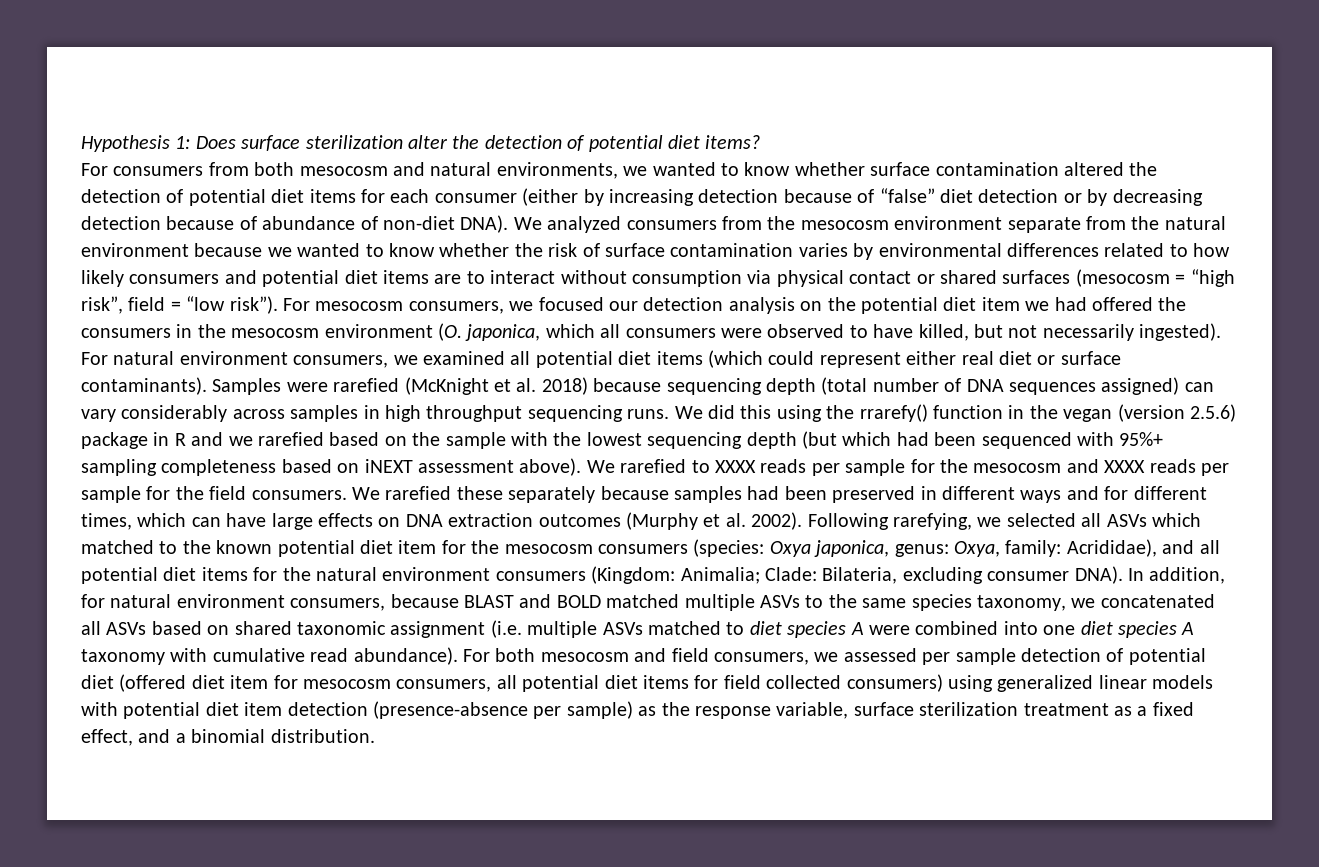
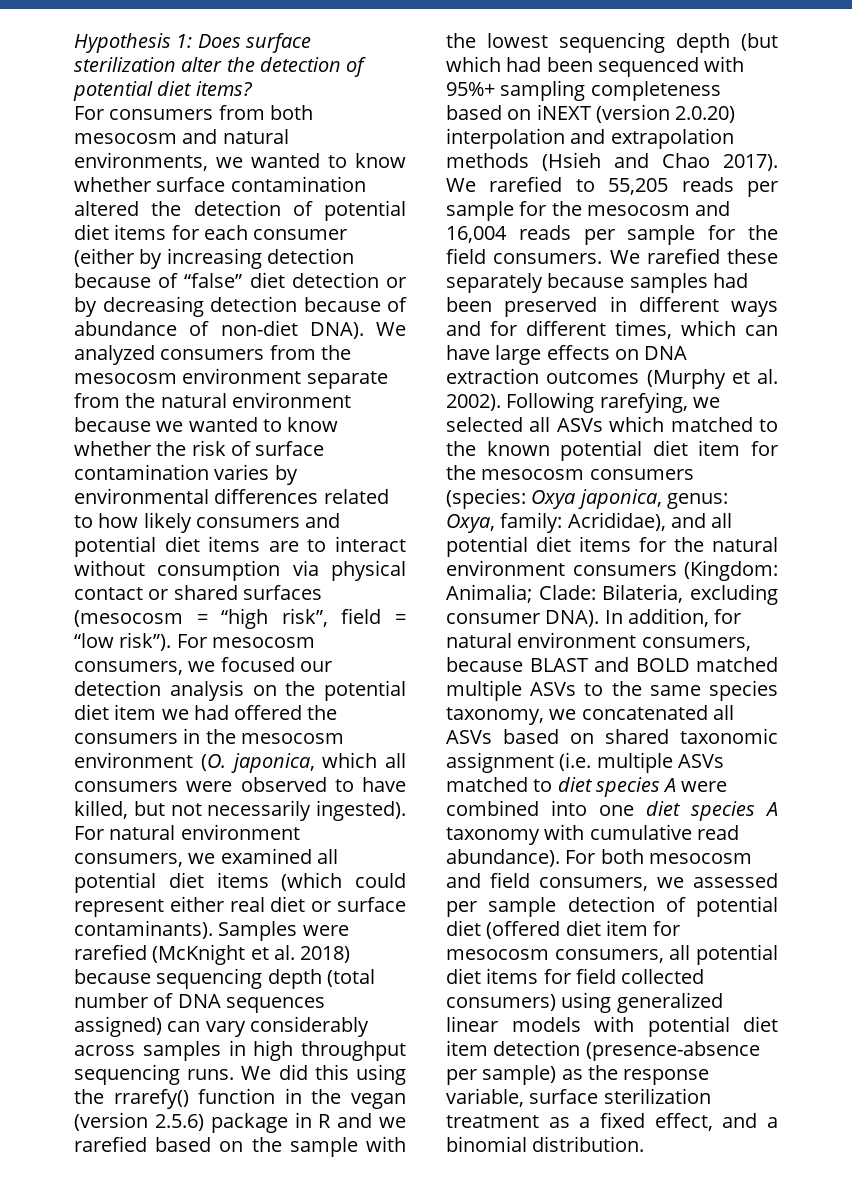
- We did this using the rrarefy() function in the vegan (version 2.5.6) package in R and we rarefied based on the sample with the lowest sequencing depth (but which had been sequenced with 95%+ sampling completeness based on iNEXT assessment above).
+ We did this using the rrarefy() function in the vegan (version 2.5.6) package in R and we rarefied based on the sample with the lowest sequencing depth (but which had been sequenced with 95%+ sampling completeness based on iNEXT (version 2.0.20) interpolation and extrapolation methods (Hsieh and Chao 2017).
- We rarefied to XXXX reads per sample for the mesocosm and XXXX reads per sample for the field consumers.
+ We rarefied to 55,205 reads per sample for the mesocosm and 16,004 reads per sample for the field consumers.

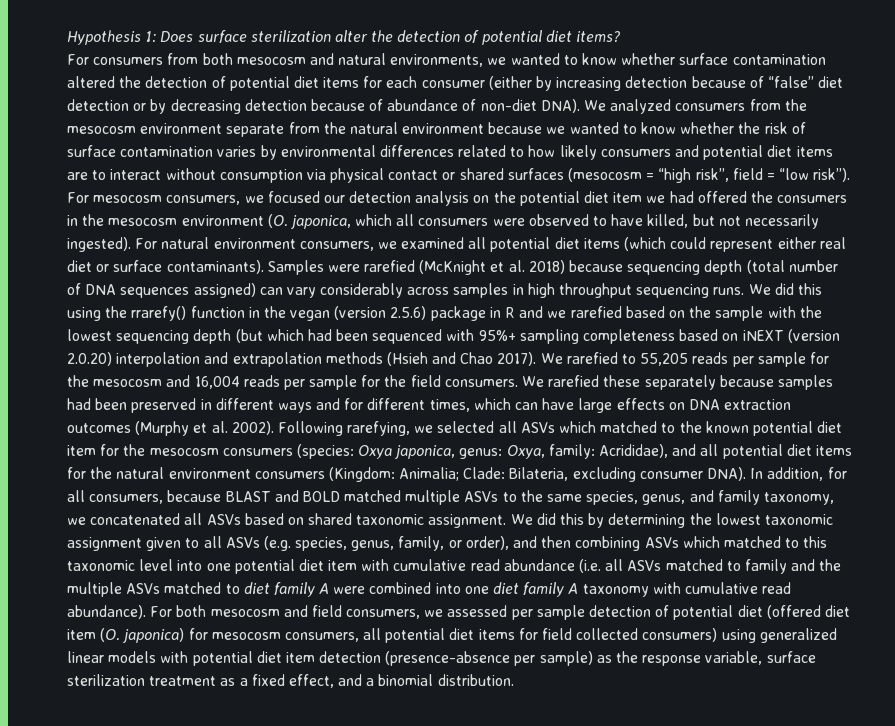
- In addition, for natural environment consumers, because BLAST and BOLD matched multiple ASVs to the same species taxonomy, we concatenated all ASVs based on shared taxonomic assignment (i.e. multiple ASVs matched to diet species A were combined into one diet species A taxonomy with cumulative read abundance).
+ In addition, for all consumers, because BLAST and BOLD matched multiple ASVs to the same species, genus, and family taxonomy, we concatenated all ASVs based on shared taxonomic assignment. We did this by determining the lowest taxonomic assignment given to all ASVs (e.g. species, genus, family, or order), and then combining ASVs which matched to this taxonomic level into one potential diet item with cumulative read abundance (i.e. all ASVs matched to family and the multiple ASVs matched to diet family A were combined into one diet family A taxonomy with cumulative read abundance).
- For both mesocosm and field consumers, we assessed per sample detection of potential diet (offered diet item for mesocosm consumers, all potential diet items for field collected consumers) using generalized linear models with potential diet item detection (presence-absence per sample) as the response variable, surface sterilization treatment as a fixed effect, and a binomial distribution.
+ For both mesocosm and field consumers, we assessed per sample detection of potential diet (offered diet item (O. japonica) for mesocosm consumers, all potential diet items for field collected consumers) using generalized linear models with potential diet item detection (presence-absence per sample) as the response variable, surface sterilization treatment as a fixed effect, and a binomial distribution.

